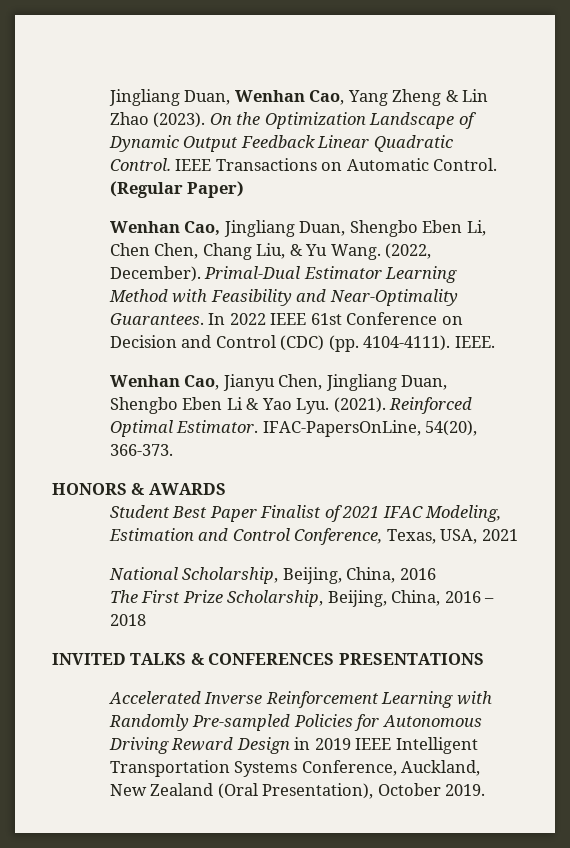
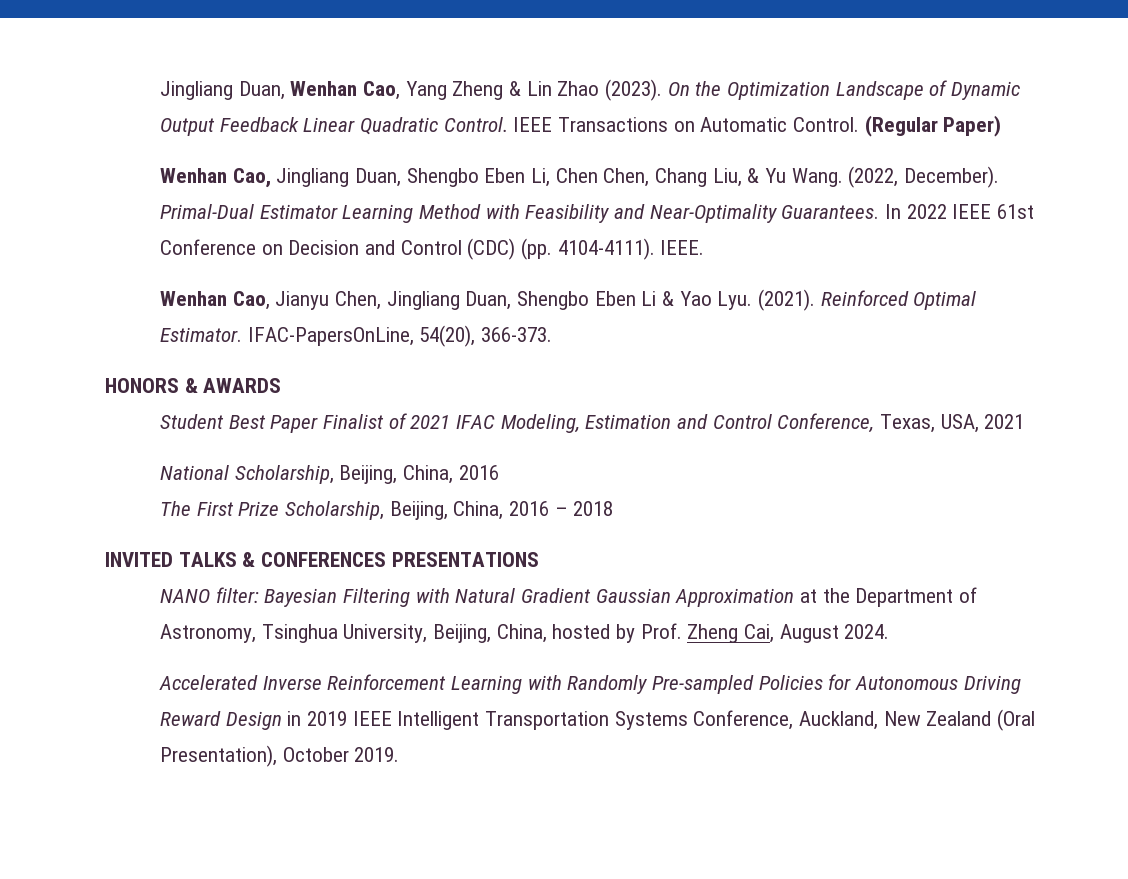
+ NANO filter: Bayesian Filtering with Natural Gradient Gaussian Approximation at the Department of Astronomy, Tsinghua University, Beijing, China, hosted by Prof. Zheng Cai, August 2024.

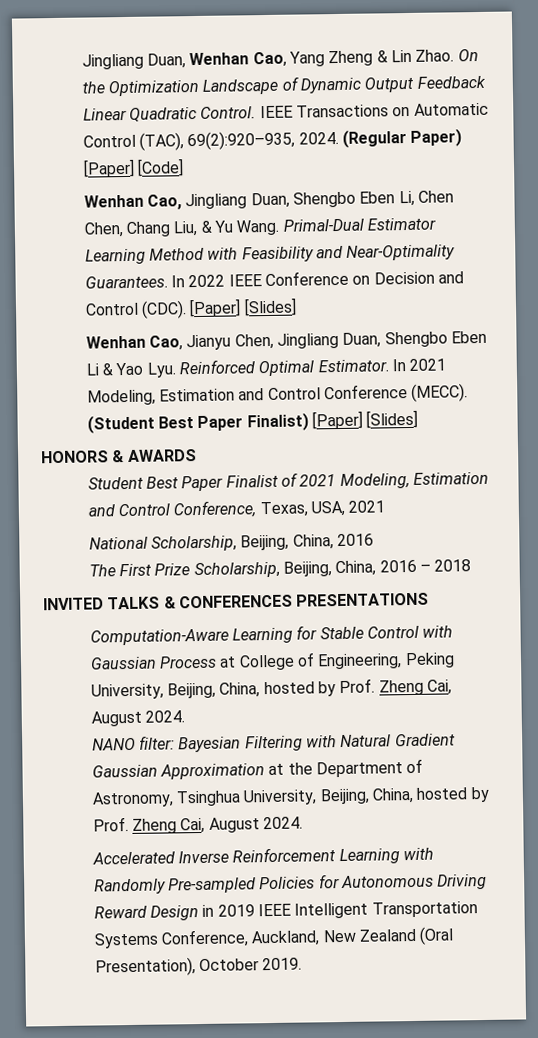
- Jingliang Duan, Wenhan Cao, Yang Zheng & Lin Zhao (2023).
+ Jingliang Duan, Wenhan Cao, Yang Zheng & Lin Zhao.
- IEEE Transactions on Automatic Control.
+ IEEE Transactions on Automatic Control (TAC), 69(2):920–935, 2024.
- (Regular Paper)
+ (Regular Paper) [Paper] [Code]
- (2022, December).
- In 2022 IEEE 61st Conference on Decision and Control (CDC) (pp. 4104-4111). IEEE.
+ In 2022 IEEE Conference on Decision and Control (CDC). [Paper] [Slides]
- Wenhan Cao, Jianyu Chen, Jingliang Duan, Shengbo Eben Li & Yao Lyu. (2021). Reinforced Optimal Estimator.
+ Wenhan Cao, Jianyu Chen, Jingliang Duan, Shengbo Eben Li & Yao Lyu. Reinforced Optimal Estimator.
- IFAC-PapersOnLine, 54(20), 366-373.
+ In 2021 Modeling, Estimation and Control Conference (MECC). (Student Best Paper Finalist) [Paper] [Slides]
- Student Best Paper Finalist of 2021 IFAC Modeling, Estimation and Control Conference, Texas, USA, 2021
+ Student Best Paper Finalist of 2021 Modeling, Estimation and Control Conference, Texas, USA, 2021
+ Computation-Aware Learning for Stable Control with Gaussian Process at College of Engineering, Peking University, Beijing, China, hosted by Prof. Zheng Cai, August 2024.

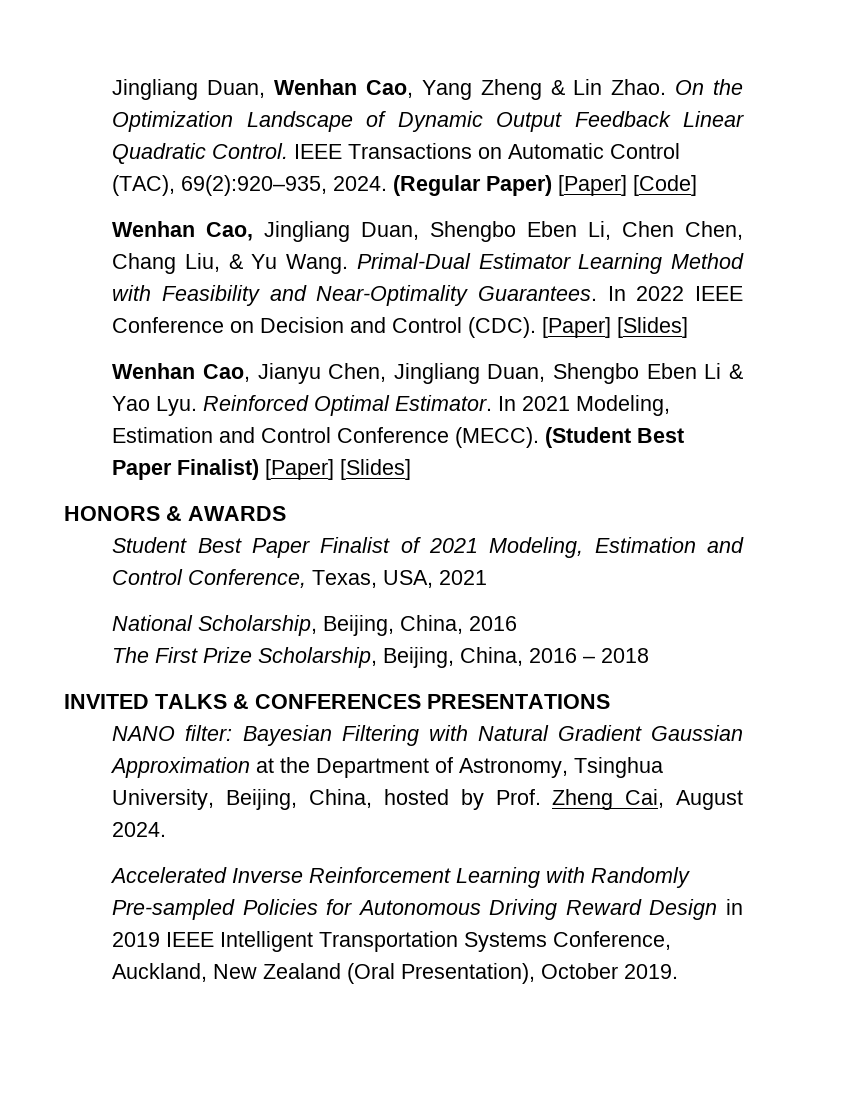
- Computation-Aware Learning for Stable Control with Gaussian Process at College of Engineering, Peking University, Beijing, China, hosted by Prof. Zheng Cai, August 2024.

